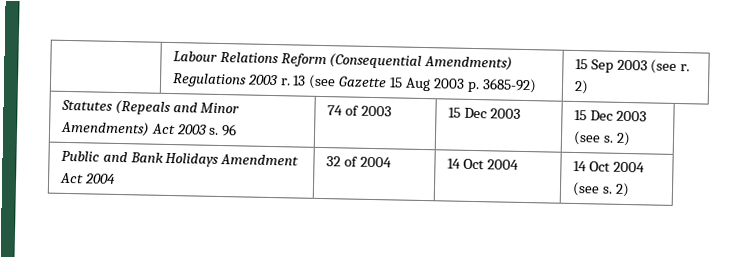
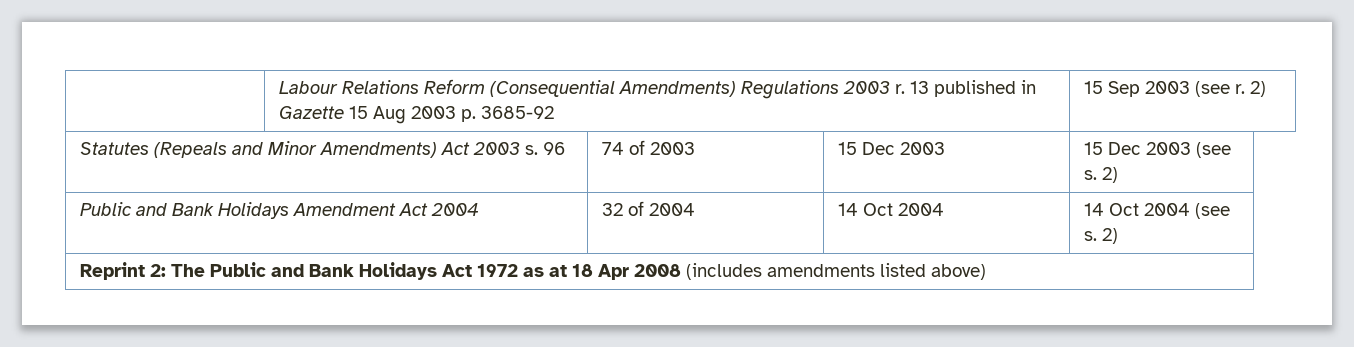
- | Labour Relations Reform (Consequential Amendments) Regulations 2003 r. 13 (see Gazette 15 Aug 2003 p. 3685-92) | 15 Sep 2003 (see r. 2)
+ | Labour Relations Reform (Consequential Amendments) Regulations 2003 r. 13 published in Gazette 15 Aug 2003 p. 3685-92 | 15 Sep 2003 (see r. 2)
+ Reprint 2: The Public and Bank Holidays Act 1972 as at 18 Apr 2008 (includes amendments listed above)

